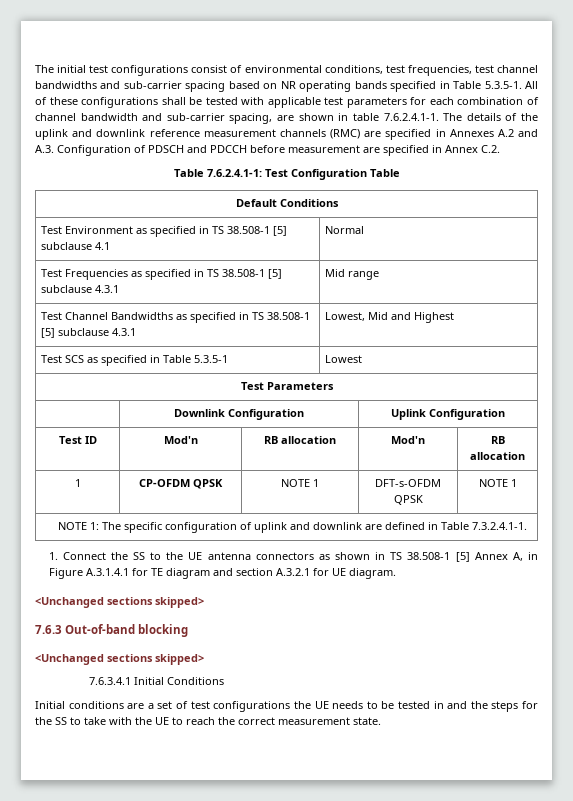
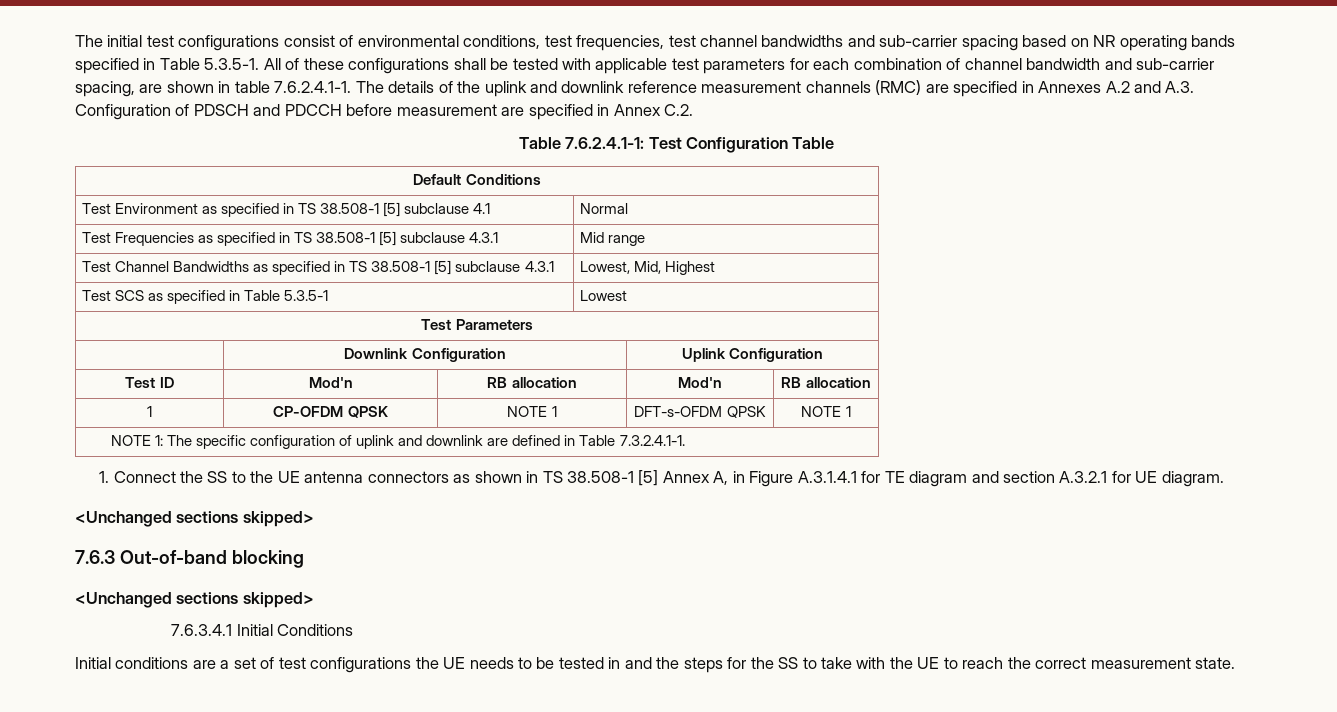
- Test Channel Bandwidths as specified in TS 38.508-1 [5] subclause 4.3.1 | Lowest, Mid and Highest
+ Test Channel Bandwidths as specified in TS 38.508-1 [5] subclause 4.3.1 | Lowest, Mid, Highest

